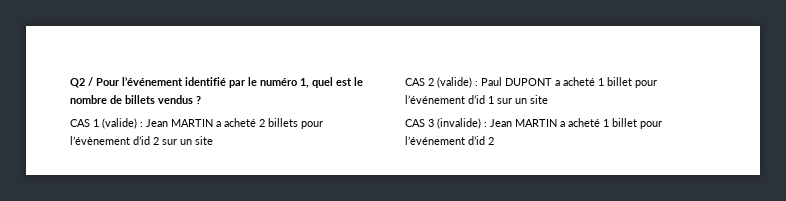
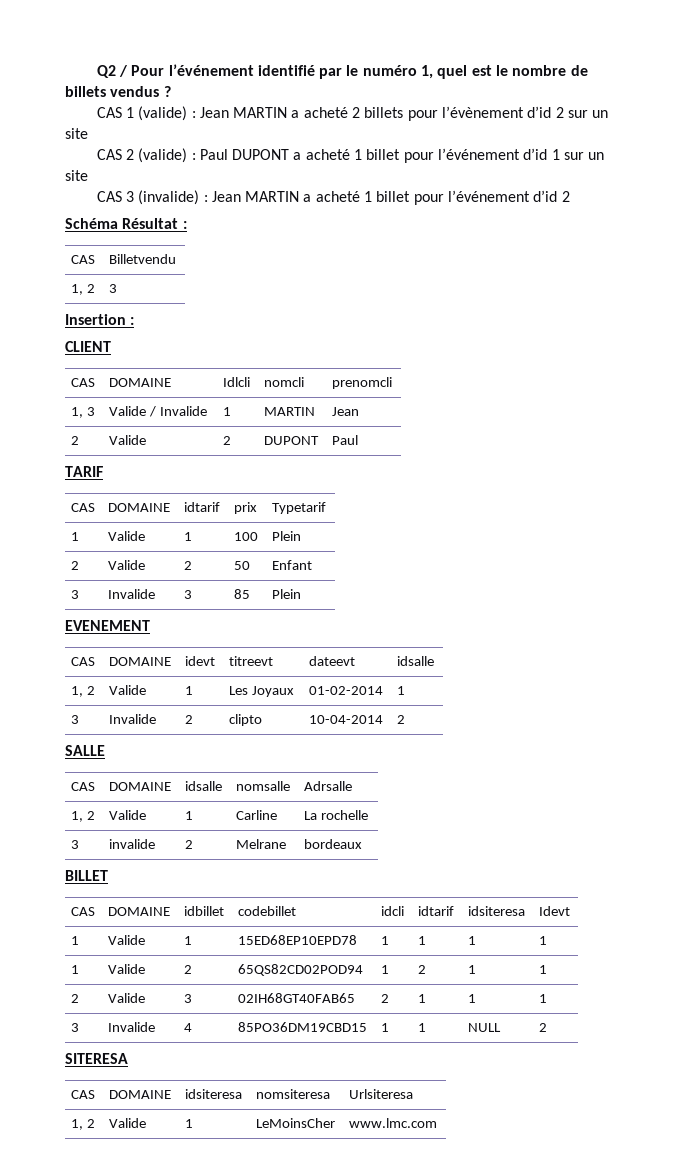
+ Schéma Résultat :
+ CAS | Billetvendu
+ 1, 2 | 3
+ Insertion :
+ CLIENT
+ CAS | DOMAINE | Idlcli | nomcli | prenomcli
+ 1, 3 | Valide / Invalide | 1 | MARTIN | Jean
+ 2 | Valide | 2 | DUPONT | Paul
+ TARIF
+ CAS | DOMAINE | idtarif | prix | Typetarif
+ 1 | Valide | 1 | 100 | Plein
+ 2 | Valide | 2 | 50 | Enfant
+ 3 | Invalide | 3 | 85 | Plein
+ EVENEMENT
+ CAS | DOMAINE | idevt | titreevt | dateevt | idsalle
+ 1, 2 | Valide | 1 | Les Joyaux | 01-02-2014 | 1
+ 3 | Invalide | 2 | clipto | 10-04-2014 | 2
+ SALLE
+ CAS | DOMAINE | idsalle | nomsalle | Adrsalle
+ 1, 2 | Valide | 1 | Carline | La rochelle
+ 3 | invalide | 2 | Melrane | bordeaux
+ BILLET
+ CAS | DOMAINE | idbillet | codebillet | idcli | idtarif | idsiteresa | Idevt
+ 1 | Valide | 1 | 15ED68EP10EPD78 | 1 | 1 | 1 | 1
+ 1 | Valide | 2 | 65QS82CD02POD94 | 1 | 2 | 1 | 1
+ 2 | Valide | 3 | 02IH68GT40FAB65 | 2 | 1 | 1 | 1
+ 3 | Invalide | 4 | 85PO36DM19CBD15 | 1 | 1 | NULL | 2
+ SITERESA
+ CAS | DOMAINE | idsiteresa | nomsiteresa | Urlsiteresa
+ 1, 2 | Valide | 1 | LeMoinsCher | www.lmc.com

